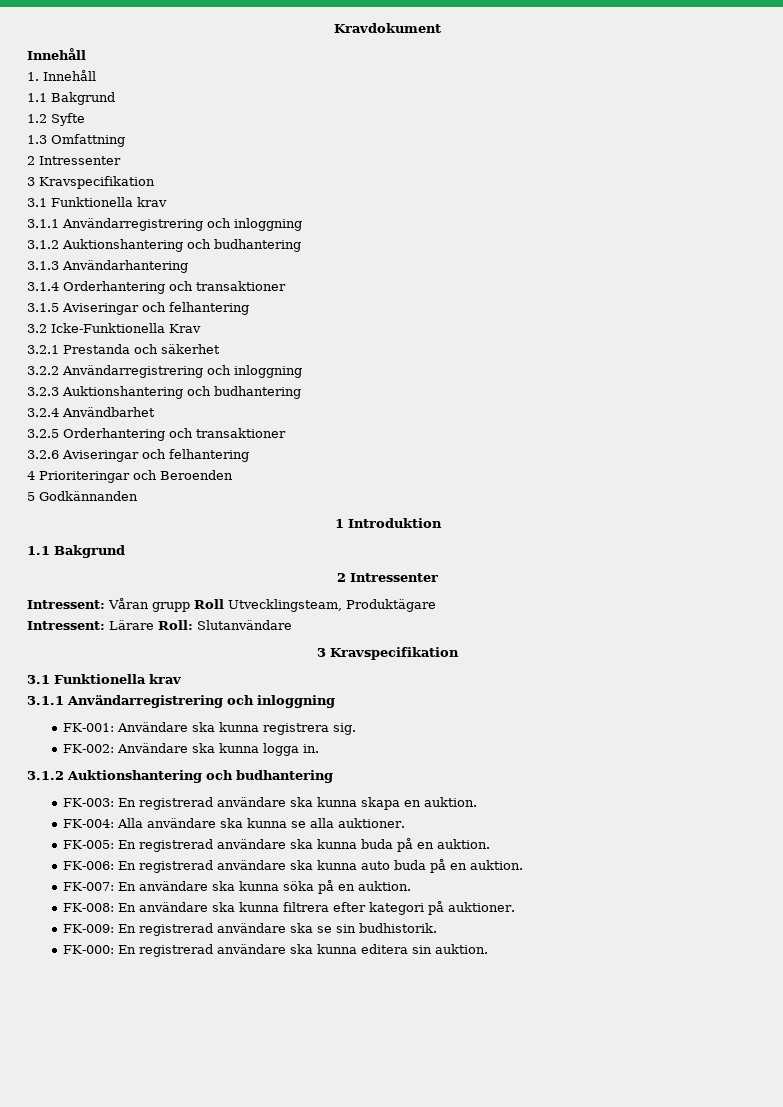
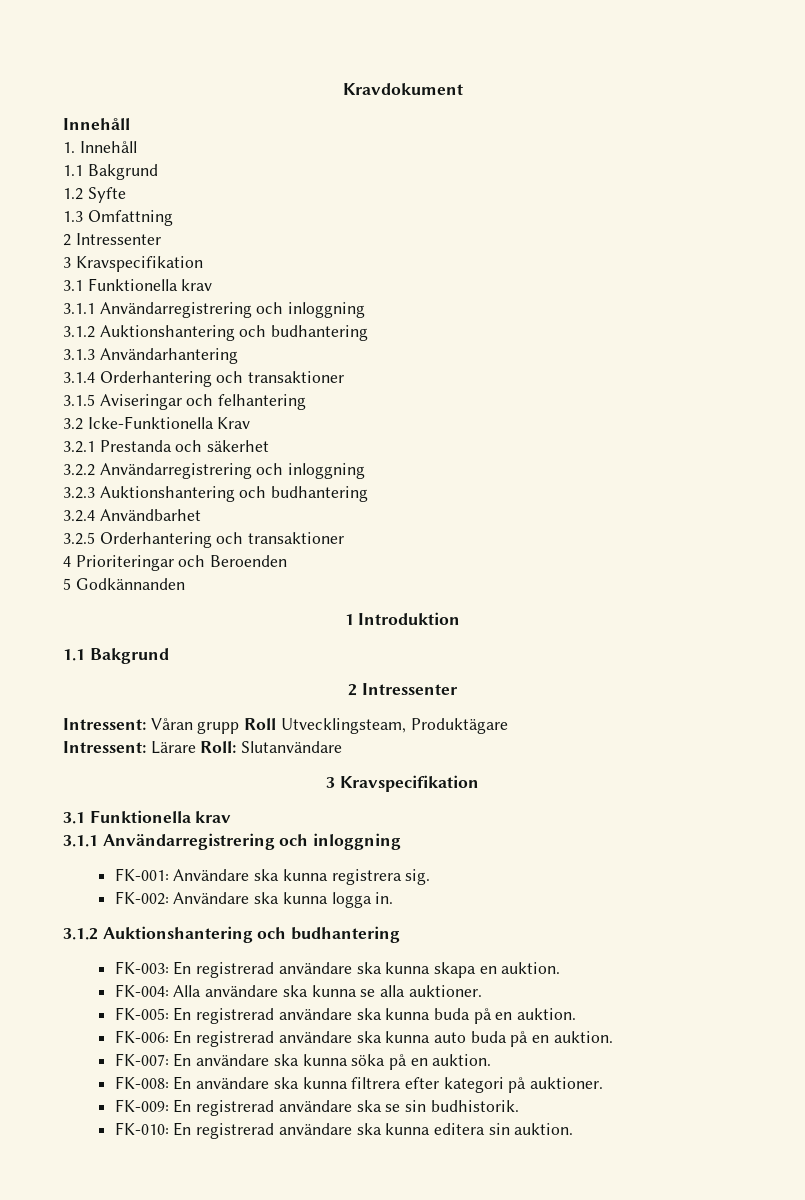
- 3.2.6 Aviseringar och felhantering
- FK-000: En registrerad användare ska kunna editera sin auktion.
+ FK-010: En registrerad användare ska kunna editera sin auktion.

